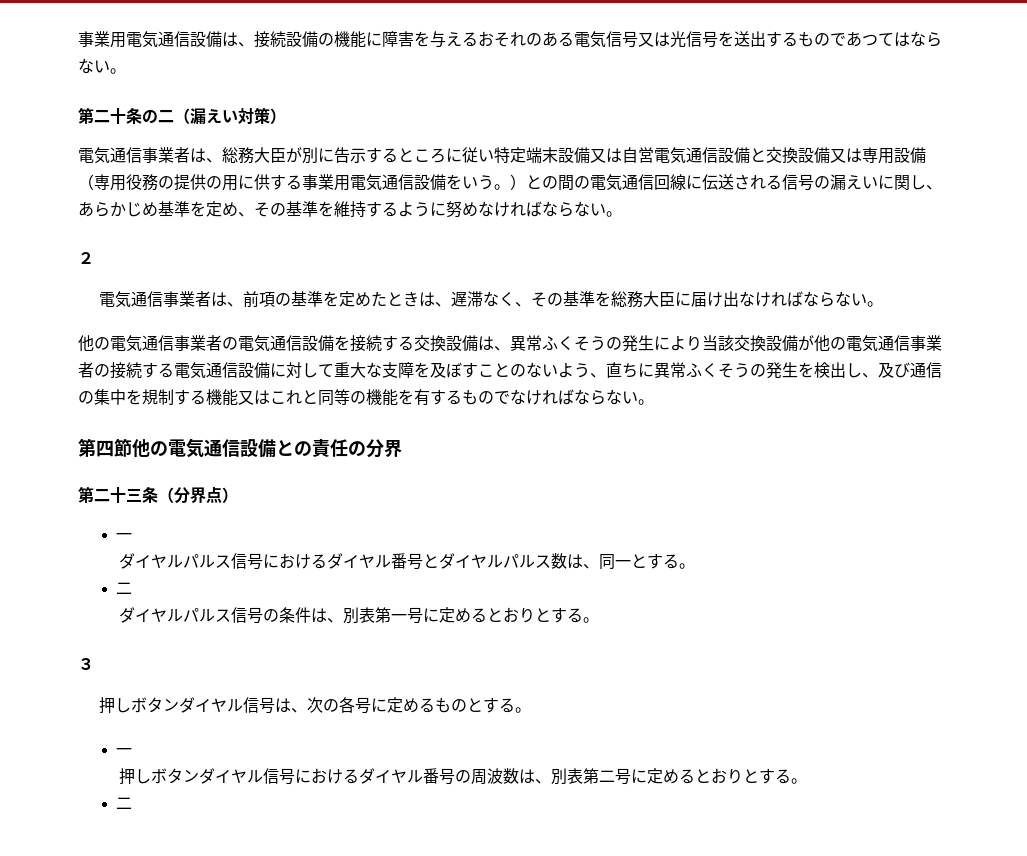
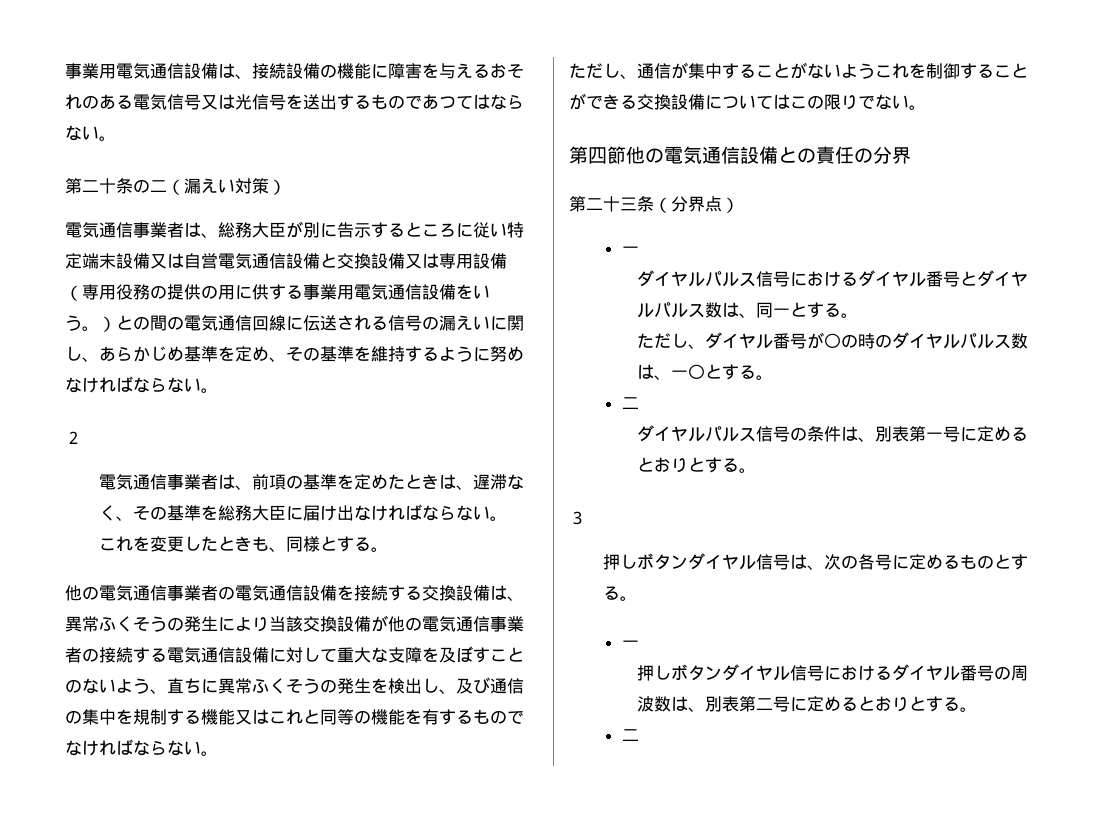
+ これを変更したときも、同様とする。
+ ただし、通信が集中することがないようこれを制御することができる交換設備についてはこの限りでない。
+ ただし、ダイヤル番号が〇の時のダイヤルパルス数は、一〇とする。

